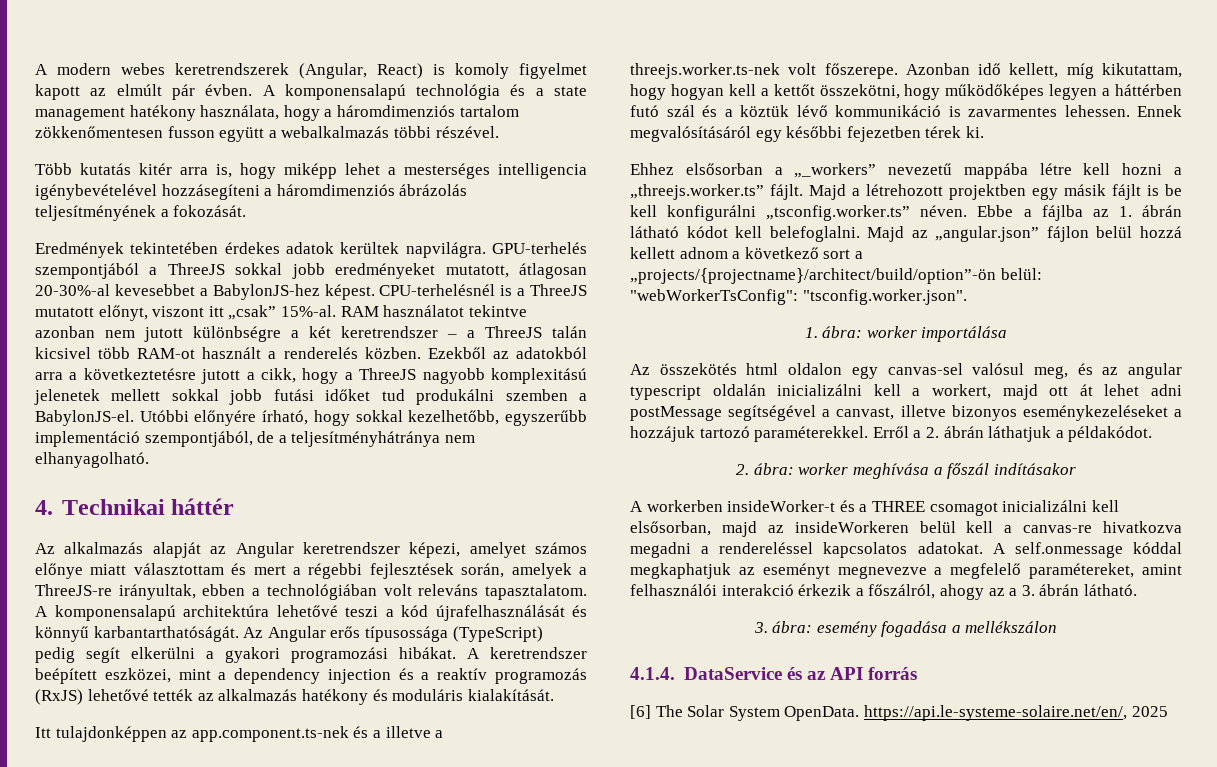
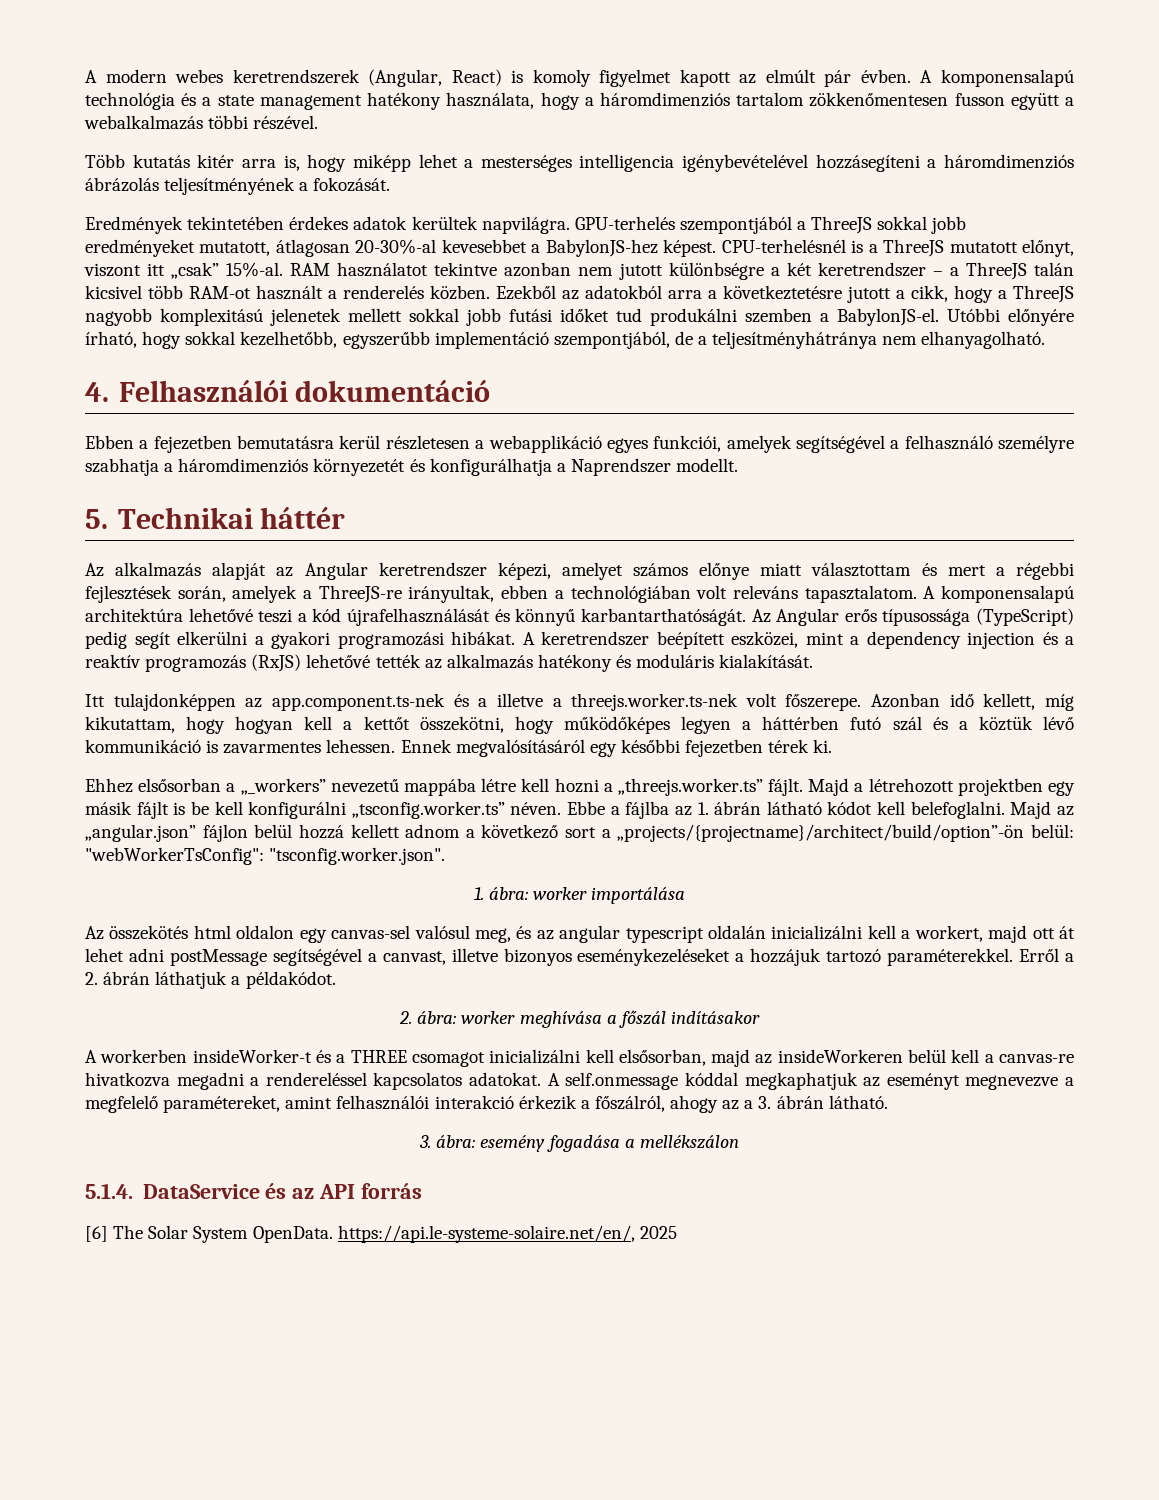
- 4. Technikai háttér
+ 4. Felhasználói dokumentáció
+ Ebben a fejezetben bemutatásra kerül részletesen a webapplikáció egyes funkciói, amelyek segítségével a felhasználó személyre szabhatja a háromdimenziós környezetét és konfigurálhatja a Naprendszer modellt.
+ 5. Technikai háttér
- 4.1.4. DataService és az API forrás
+ 5.1.4. DataService és az API forrás

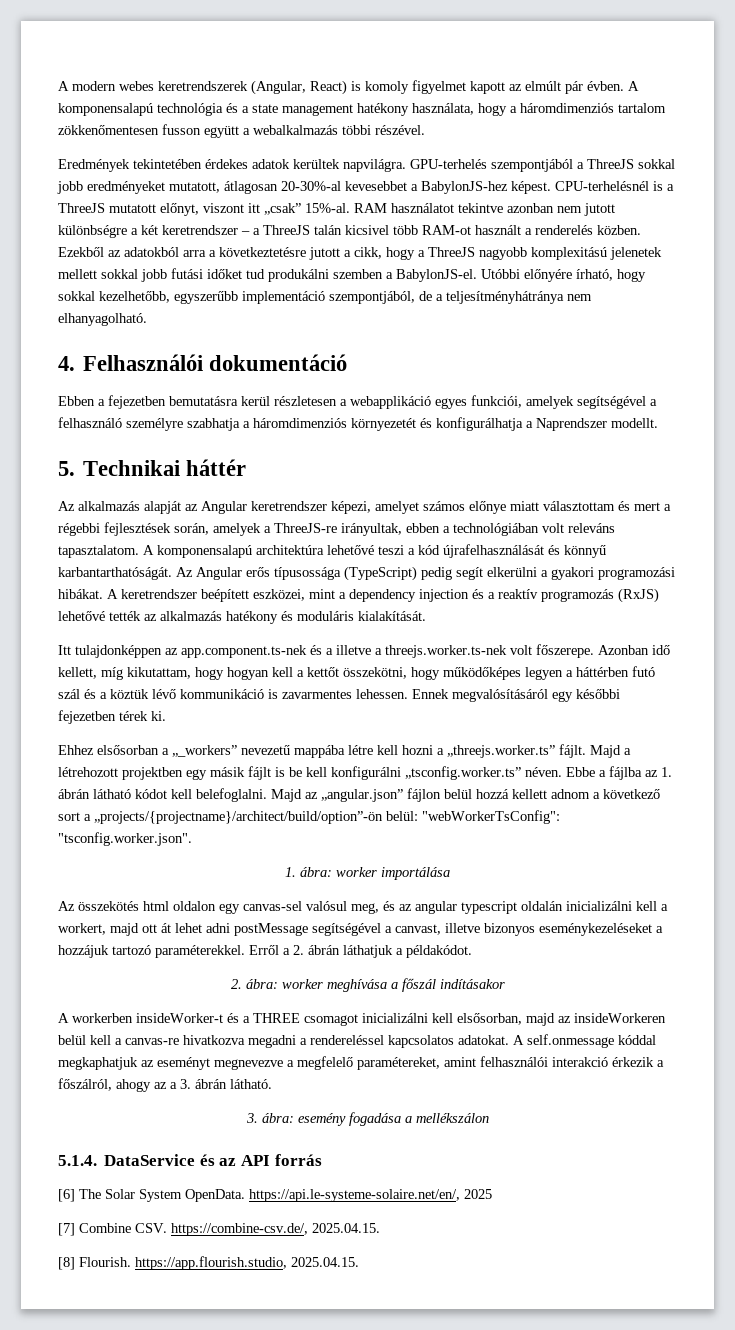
- Több kutatás kitér arra is, hogy miképp lehet a mesterséges intelligencia igénybevételével hozzásegíteni a háromdimenziós ábrázolás teljesítményének a fokozását.
+ [7] Combine CSV. https://combine-csv.de/, 2025.04.15.
+ [8] Flourish. https://app.flourish.studio, 2025.04.15.

